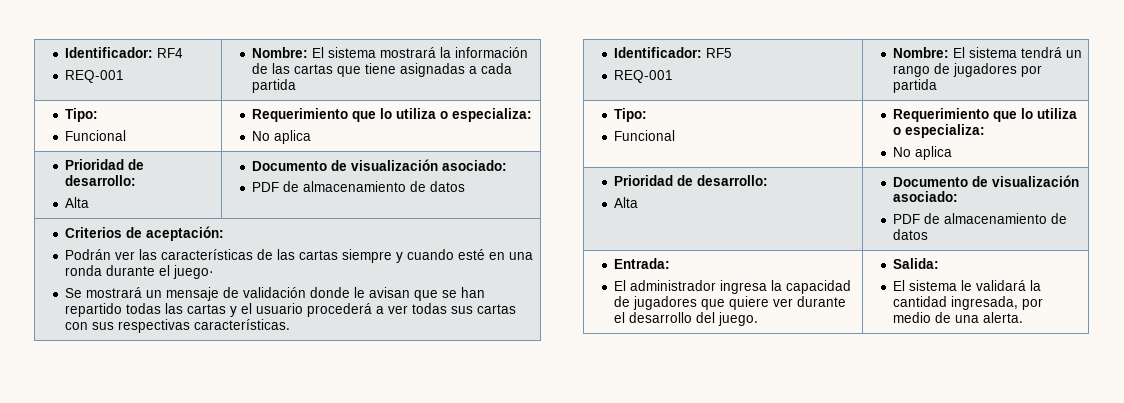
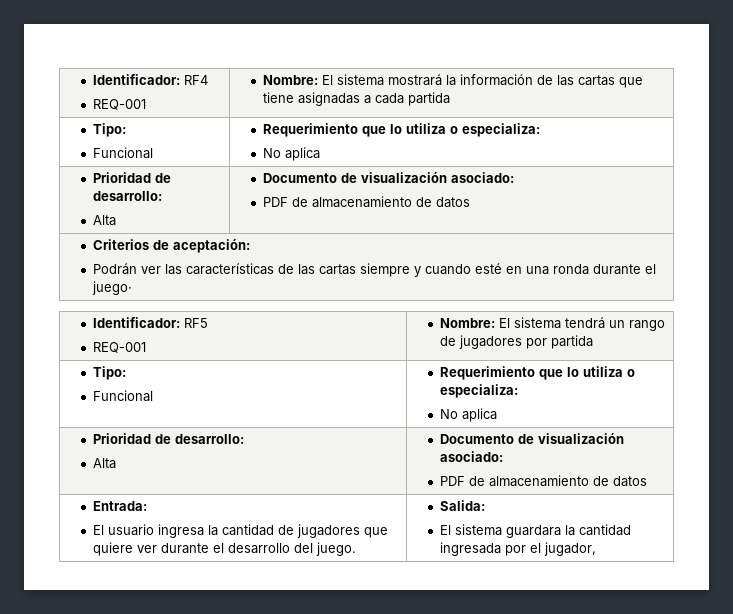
- Se mostrará un mensaje de validación donde le avisan que se han repartido todas las cartas y el usuario procederá a ver todas sus cartas con sus respectivas características.
  Entrada:
- El administrador ingresa la capacidad de jugadores que quiere ver durante el desarrollo del juego. | Salida:
- El sistema le validará la cantidad ingresada, por medio de una alerta.
+ El usuario ingresa la cantidad de jugadores que quiere ver durante el desarrollo del juego. | Salida:
+ El sistema guardara la cantidad ingresada por el jugador,

